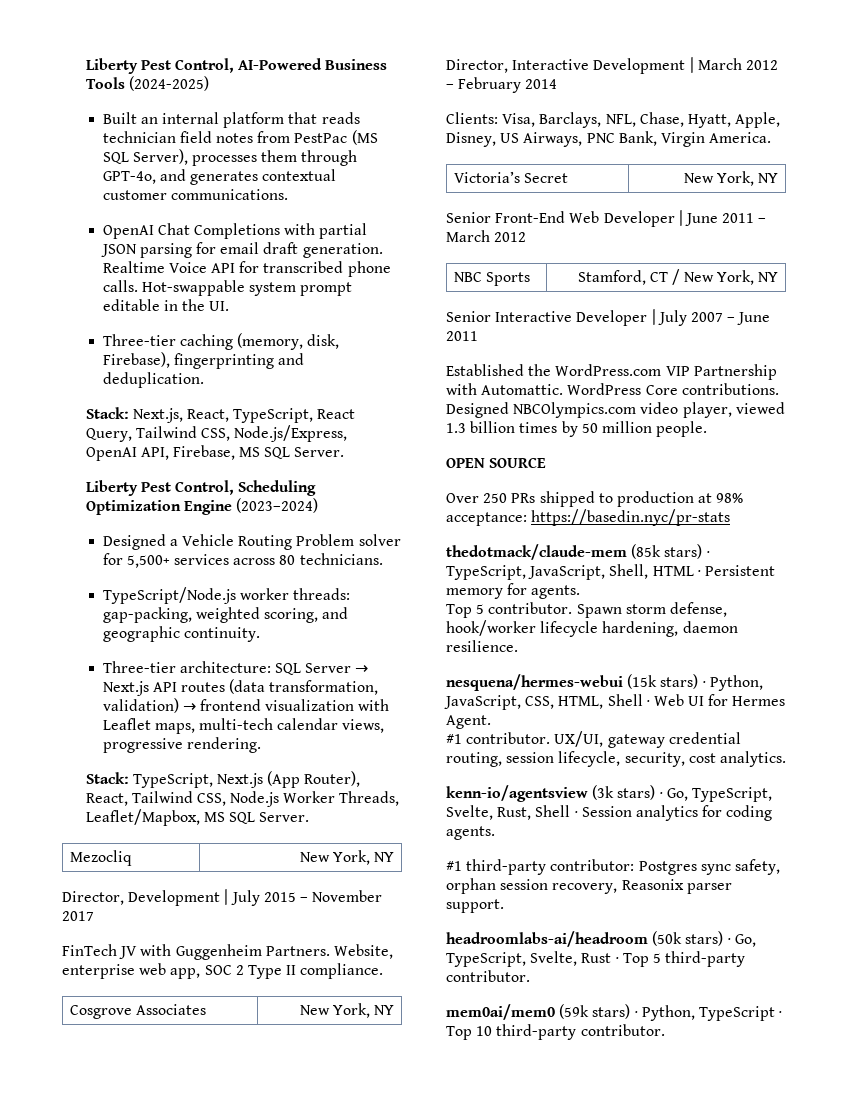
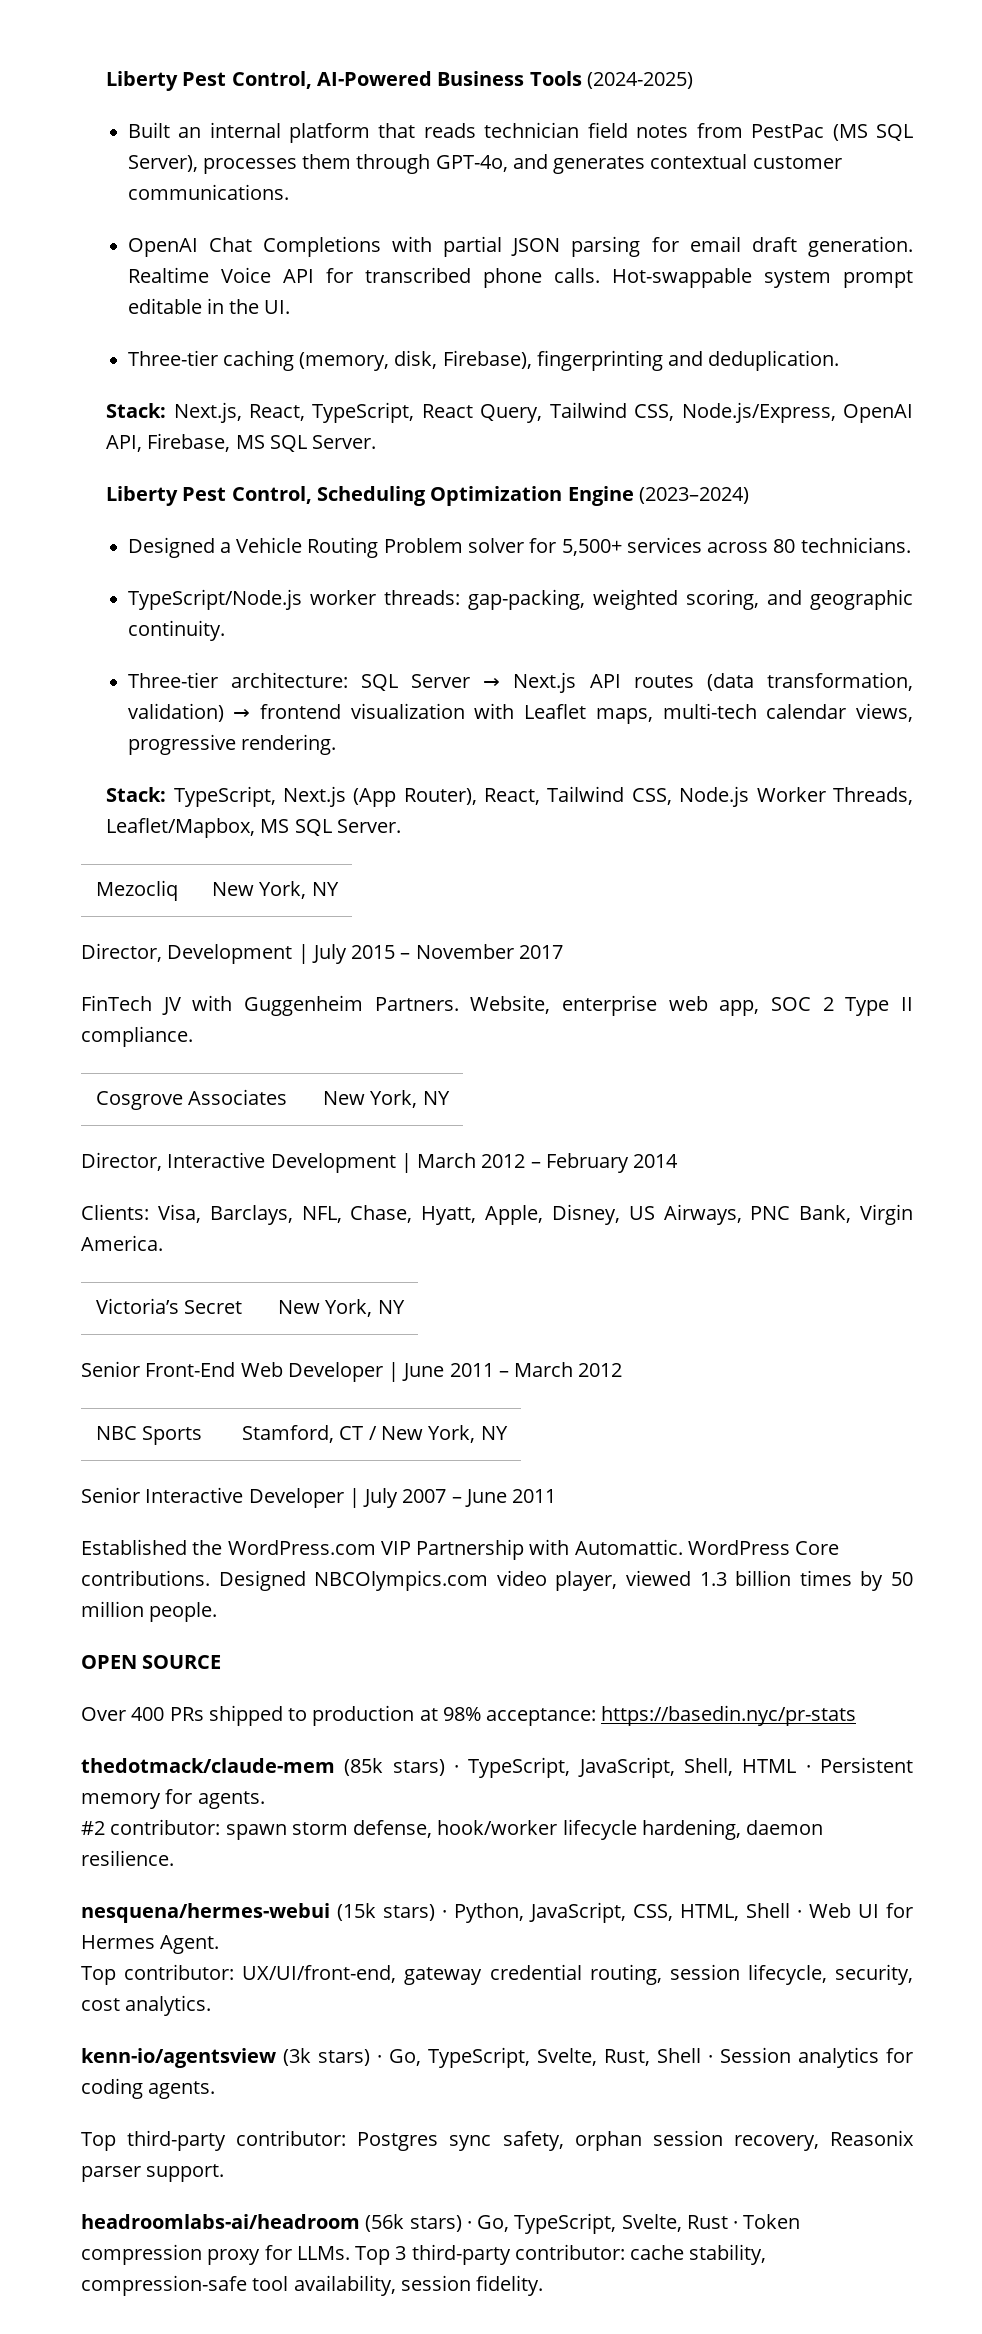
- Over 250 PRs shipped to production at 98% acceptance: https://basedin.nyc/pr-stats
+ Over 400 PRs shipped to production at 98% acceptance: https://basedin.nyc/pr-stats
- Top 5 contributor. Spawn storm defense, hook/worker lifecycle hardening, daemon resilience.
+ #2 contributor: spawn storm defense, hook/worker lifecycle hardening, daemon resilience.
- #1 contributor. UX/UI, gateway credential routing, session lifecycle, security, cost analytics.
+ Top contributor: UX/UI/front-end, gateway credential routing, session lifecycle, security, cost analytics.
- #1 third-party contributor: Postgres sync safety, orphan session recovery, Reasonix parser support.
+ Top third-party contributor: Postgres sync safety, orphan session recovery, Reasonix parser support.
- headroomlabs-ai/headroom (50k stars) · Go, TypeScript, Svelte, Rust · Top 5 third-party contributor.
- mem0ai/mem0 (59k stars) · Python, TypeScript · Top 10 third-party contributor.
+ headroomlabs-ai/headroom (56k stars) · Go, TypeScript, Svelte, Rust · Token compression proxy for LLMs. Top 3 third-party contributor: cache stability, compression-safe tool availability, session fidelity.

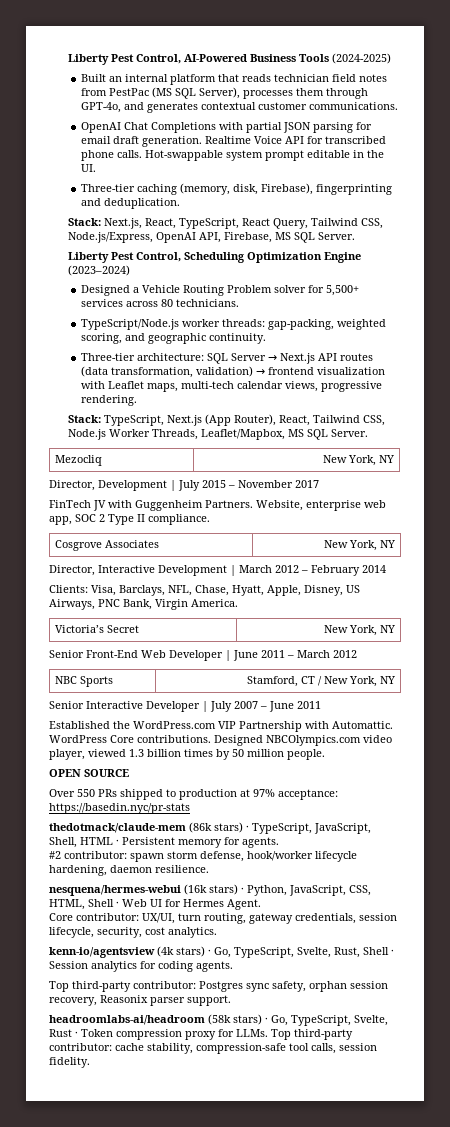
- Over 400 PRs shipped to production at 98% acceptance: https://basedin.nyc/pr-stats
+ Over 550 PRs shipped to production at 97% acceptance: https://basedin.nyc/pr-stats
- thedotmack/claude-mem (85k stars) · TypeScript, JavaScript, Shell, HTML · Persistent memory for agents.
+ thedotmack/claude-mem (86k stars) · TypeScript, JavaScript, Shell, HTML · Persistent memory for agents.
- nesquena/hermes-webui (15k stars) · Python, JavaScript, CSS, HTML, Shell · Web UI for Hermes Agent.
+ nesquena/hermes-webui (16k stars) · Python, JavaScript, CSS, HTML, Shell · Web UI for Hermes Agent.
- Top contributor: UX/UI/front-end, gateway credential routing, session lifecycle, security, cost analytics.
+ Core contributor: UX/UI, turn routing, gateway credentials, session lifecycle, security, cost analytics.
- kenn-io/agentsview (3k stars) · Go, TypeScript, Svelte, Rust, Shell · Session analytics for coding agents.
+ kenn-io/agentsview (4k stars) · Go, TypeScript, Svelte, Rust, Shell · Session analytics for coding agents.
- headroomlabs-ai/headroom (56k stars) · Go, TypeScript, Svelte, Rust · Token compression proxy for LLMs.
+ headroomlabs-ai/headroom (58k stars) · Go, TypeScript, Svelte, Rust · Token compression proxy for LLMs.
- Top 3 third-party contributor: cache stability, compression-safe tool availability, session fidelity.
+ Top third-party contributor: cache stability, compression-safe tool calls, session fidelity.

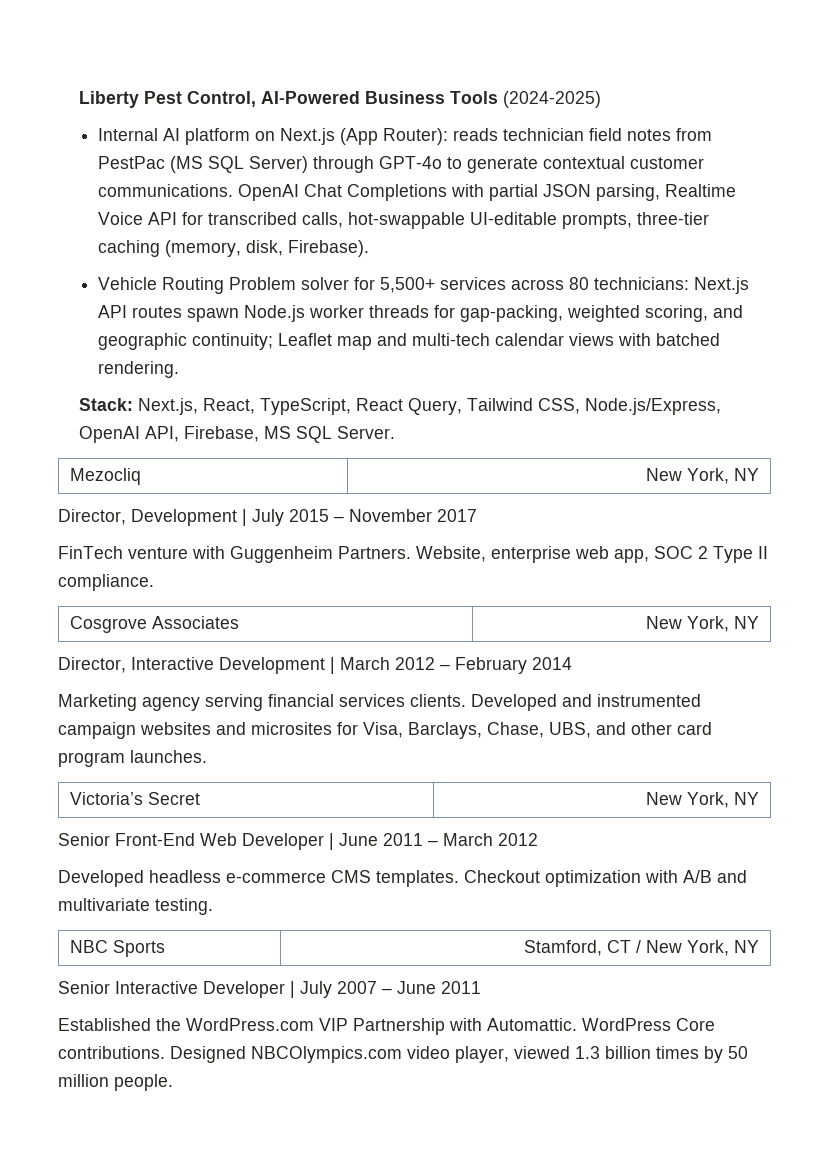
- Built an internal platform that reads technician field notes from PestPac (MS SQL Server), processes them through GPT-4o, and generates contextual customer communications.
- OpenAI Chat Completions with partial JSON parsing for email draft generation. Realtime Voice API for transcribed phone calls. Hot-swappable system prompt editable in the UI.
- Three-tier caching (memory, disk, Firebase), fingerprinting and deduplication.
+ Internal AI platform on Next.js (App Router): reads technician field notes from PestPac (MS SQL Server) through GPT-4o to generate contextual customer communications. OpenAI Chat Completions with partial JSON parsing, Realtime Voice API for transcribed calls, hot-swappable UI-editable prompts, three-tier caching (memory, disk, Firebase).
+ Vehicle Routing Problem solver for 5,500+ services across 80 technicians: Next.js API routes spawn Node.js worker threads for gap-packing, weighted scoring, and geographic continuity; Leaflet map and multi-tech calendar views with batched rendering.
- Liberty Pest Control, Scheduling Optimization Engine (2023–2024)
- Designed a Vehicle Routing Problem solver for 5,500+ services across 80 technicians.
- TypeScript/Node.js worker threads: gap-packing, weighted scoring, and geographic continuity.
- Three-tier architecture: SQL Server → Next.js API routes (data transformation, validation) → frontend visualization with Leaflet maps, multi-tech calendar views, progressive rendering.
- Stack: TypeScript, Next.js (App Router), React, Tailwind CSS, Node.js Worker Threads, Leaflet/Mapbox, MS SQL Server.
- FinTech JV with Guggenheim Partners.
+ FinTech venture with Guggenheim Partners.
- Clients: Visa, Barclays, NFL, Chase, Hyatt, Apple, Disney, US Airways, PNC Bank, Virgin America.
+ Marketing agency serving financial services clients. Developed and instrumented campaign websites and microsites for Visa, Barclays, Chase, UBS, and other card program launches.
+ Developed headless e-commerce CMS templates. Checkout optimization with A/B and multivariate testing.
- OPEN SOURCE
- Over 550 PRs shipped to production at 97% acceptance: https://basedin.nyc/pr-stats
- thedotmack/claude-mem (86k stars) · TypeScript, JavaScript, Shell, HTML · Persistent memory for agents.
- #2 contributor: spawn storm defense, hook/worker lifecycle hardening, daemon resilience.
- nesquena/hermes-webui (16k stars) · Python, JavaScript, CSS, HTML, Shell · Web UI for Hermes Agent.
- Core contributor: UX/UI, turn routing, gateway credentials, session lifecycle, security, cost analytics.
- kenn-io/agentsview (4k stars) · Go, TypeScript, Svelte, Rust, Shell · Session analytics for coding agents.
- Top third-party contributor: Postgres sync safety, orphan session recovery, Reasonix parser support.
- headroomlabs-ai/headroom (58k stars) · Go, TypeScript, Svelte, Rust · Token compression proxy for LLMs. Top third-party contributor: cache stability, compression-safe tool calls, session fidelity.

